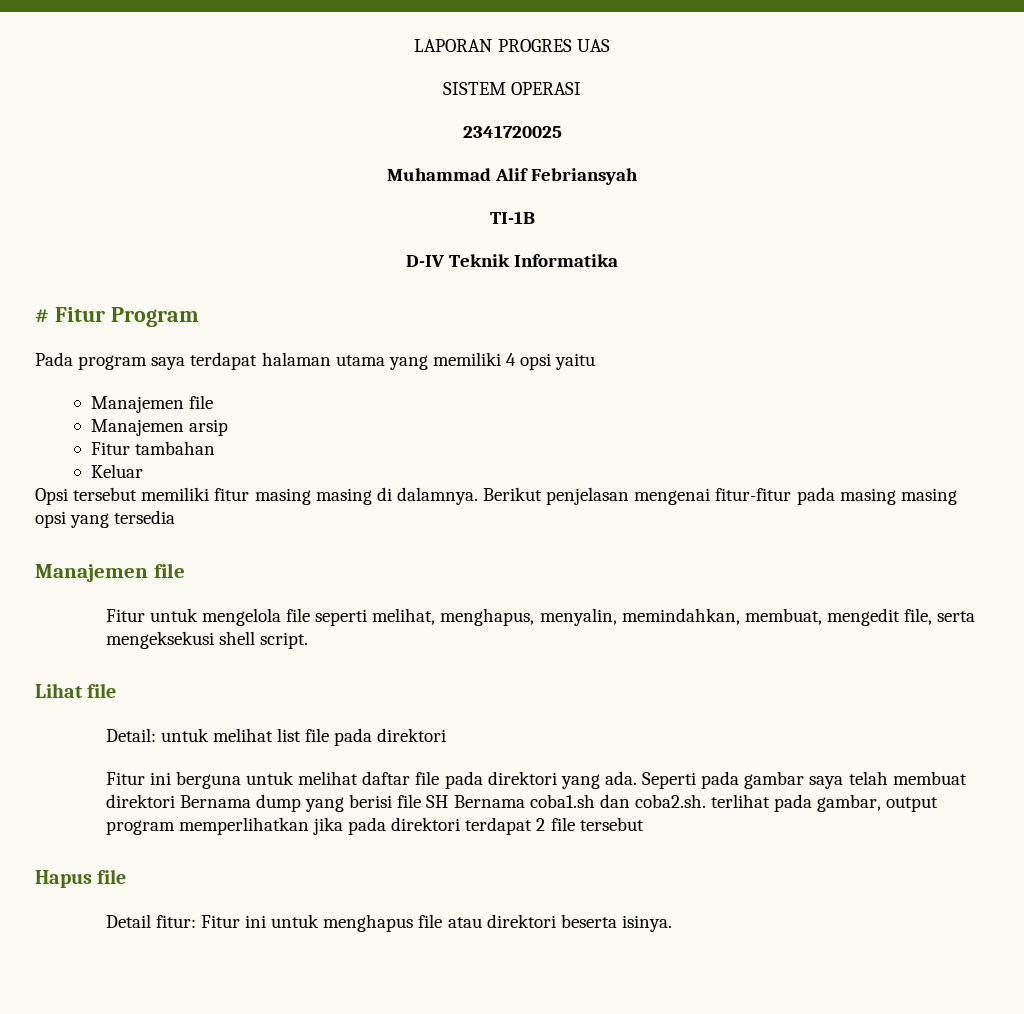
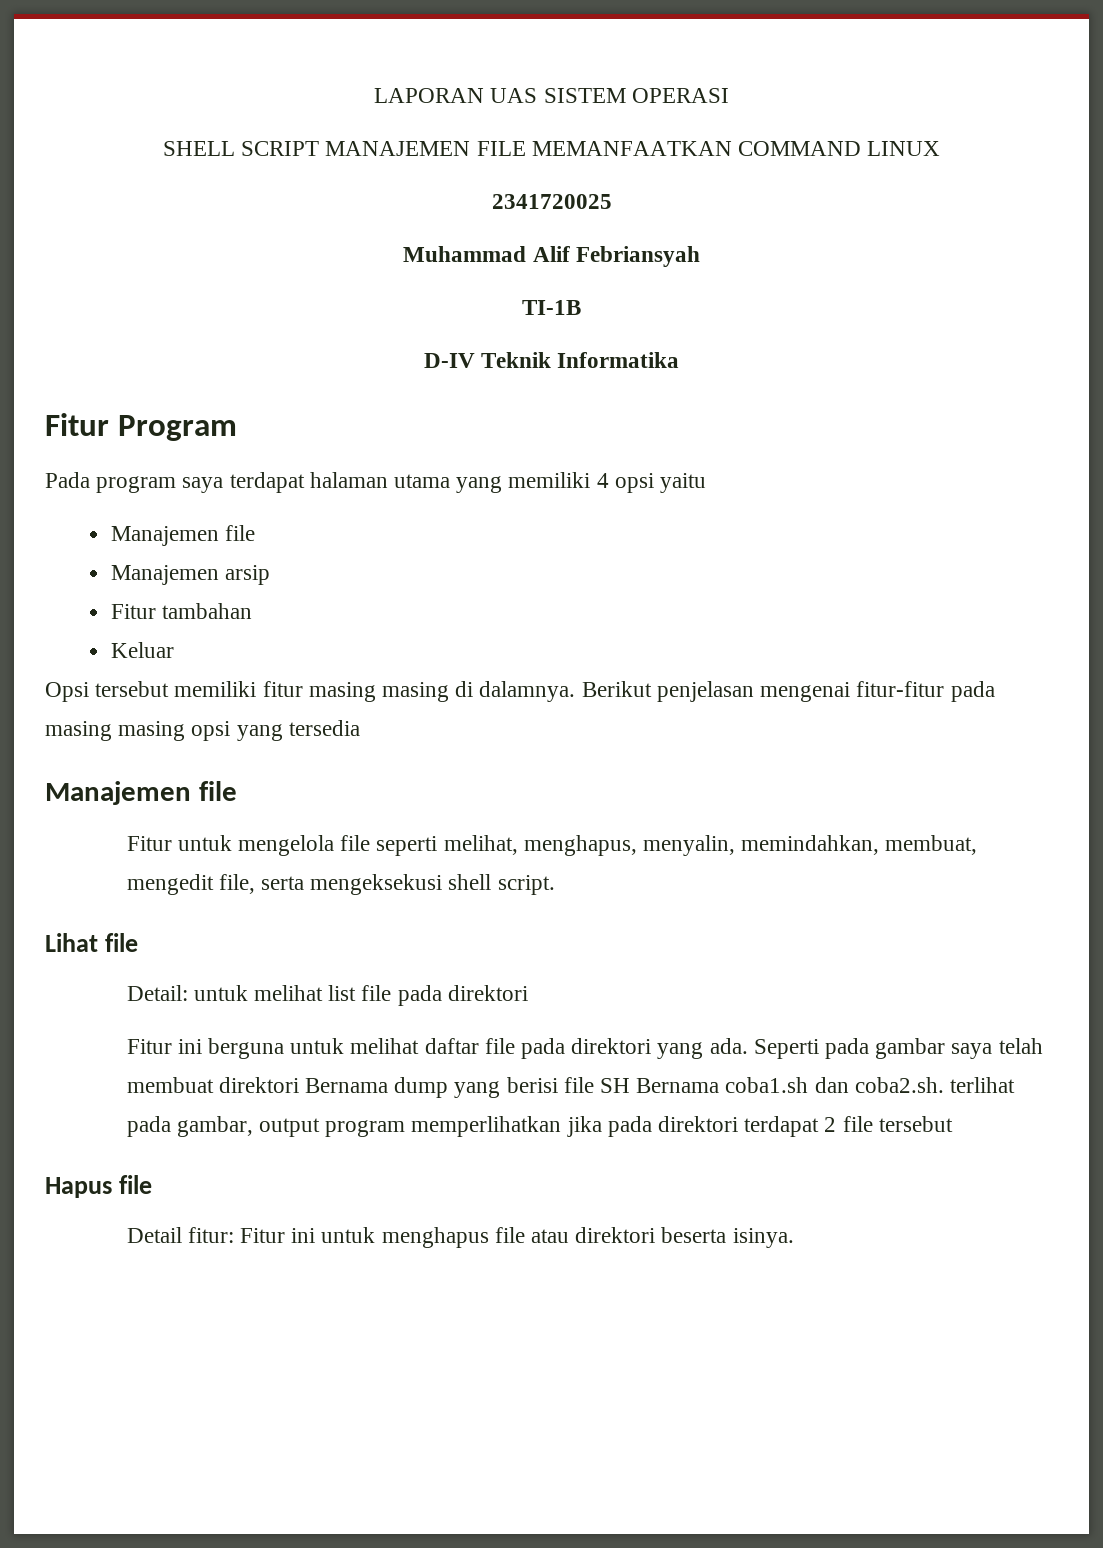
- LAPORAN PROGRES UAS
- SISTEM OPERASI
+ LAPORAN UAS SISTEM OPERASI
+ SHELL SCRIPT MANAJEMEN FILE MEMANFAATKAN COMMAND LINUX
- # Fitur Program
+ Fitur Program

